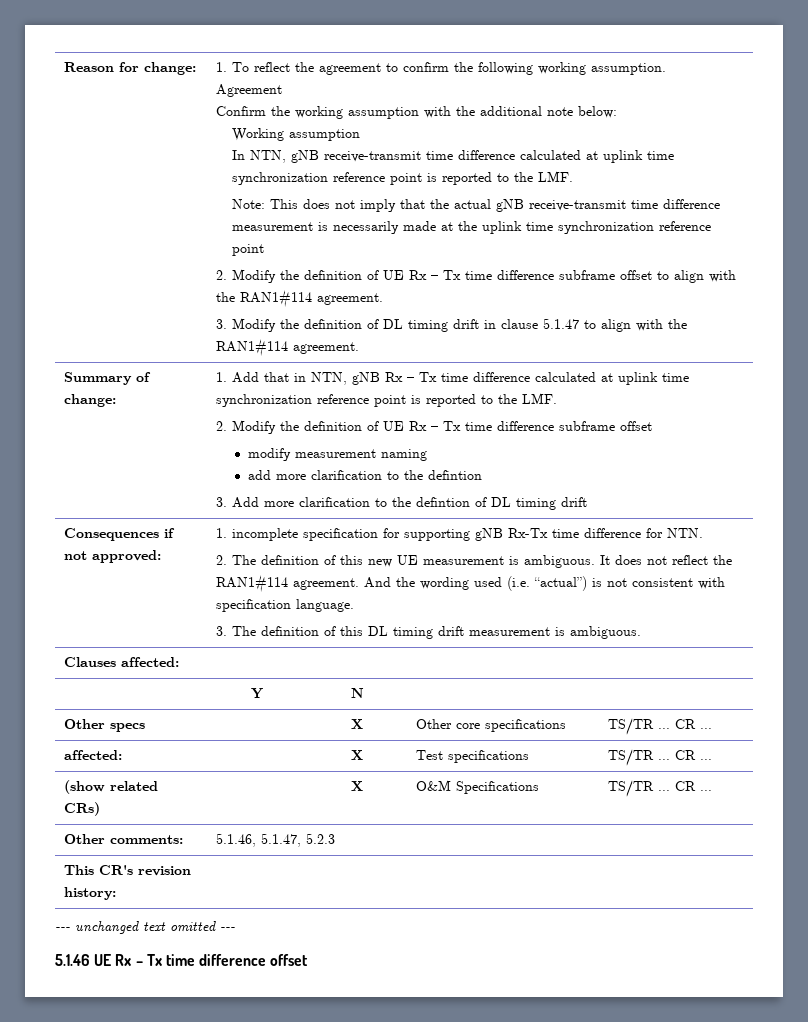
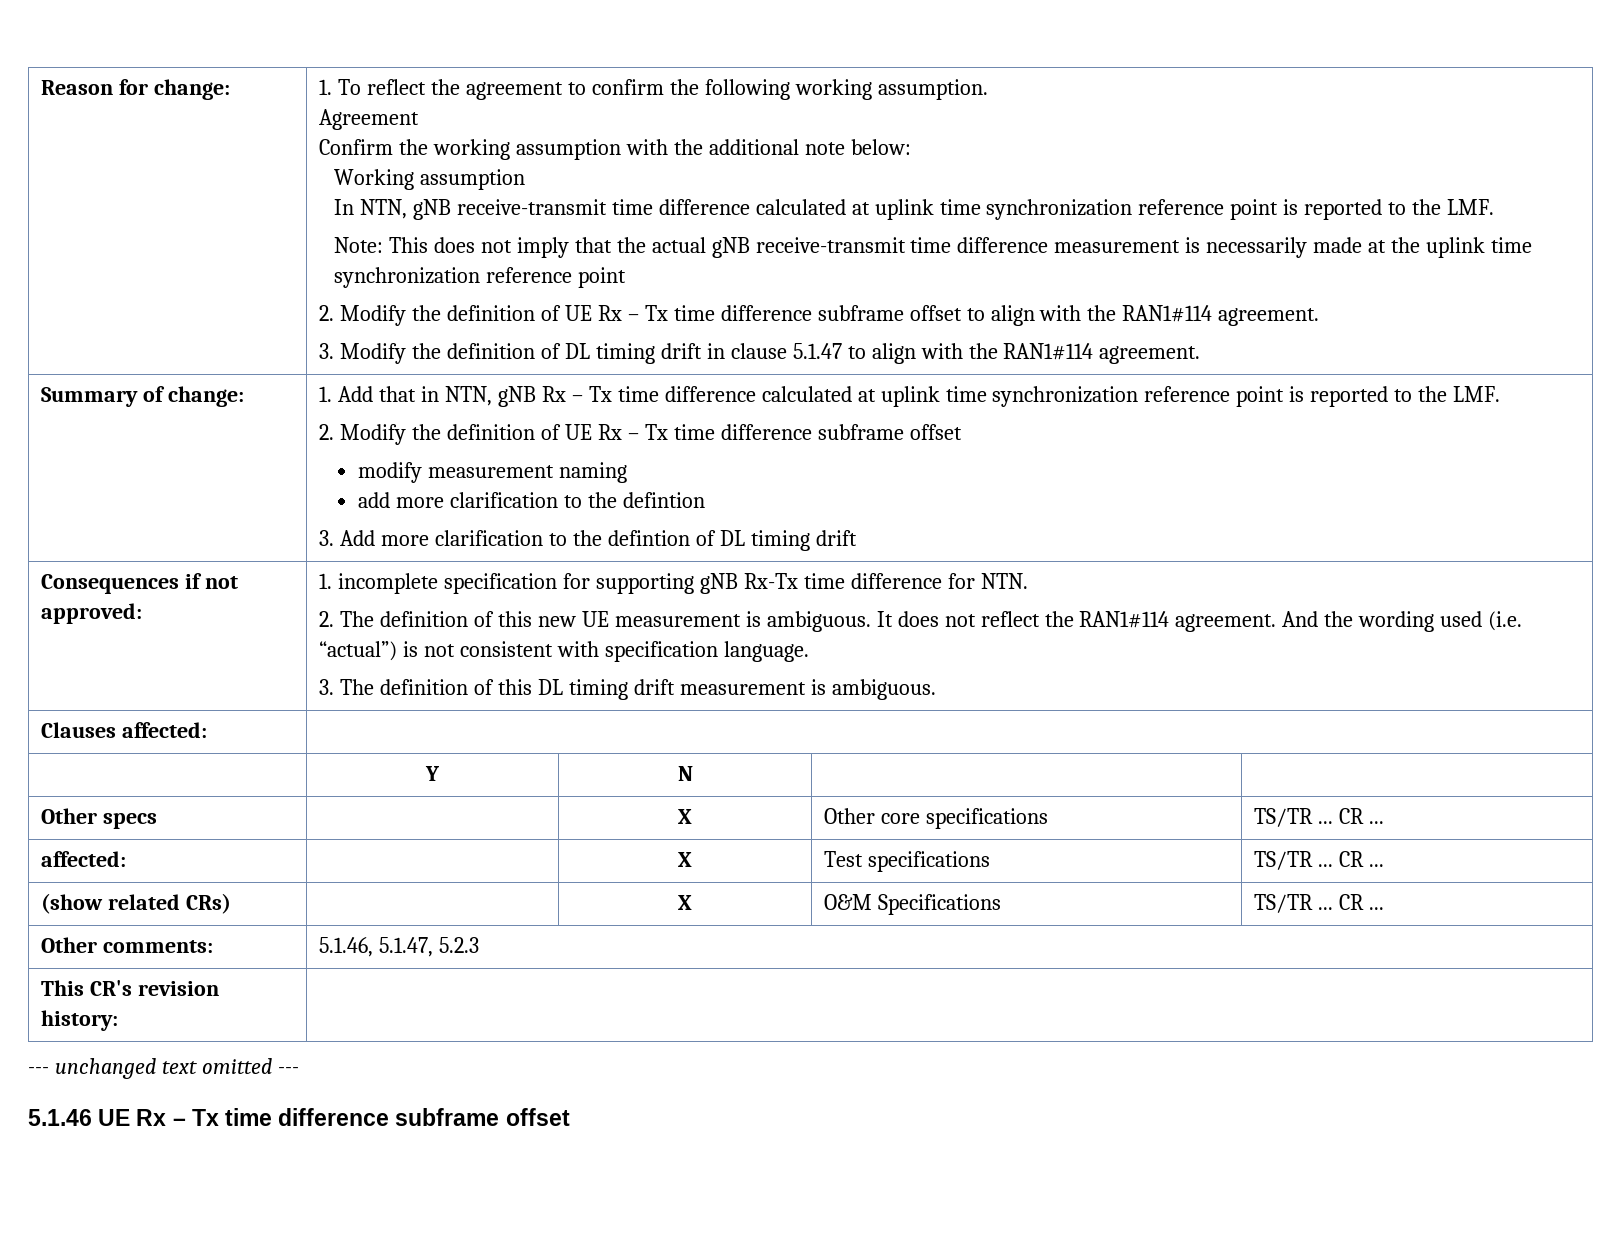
- 5.1.46 UE Rx – Tx time difference offset
+ 5.1.46 UE Rx – Tx time difference subframe offset

